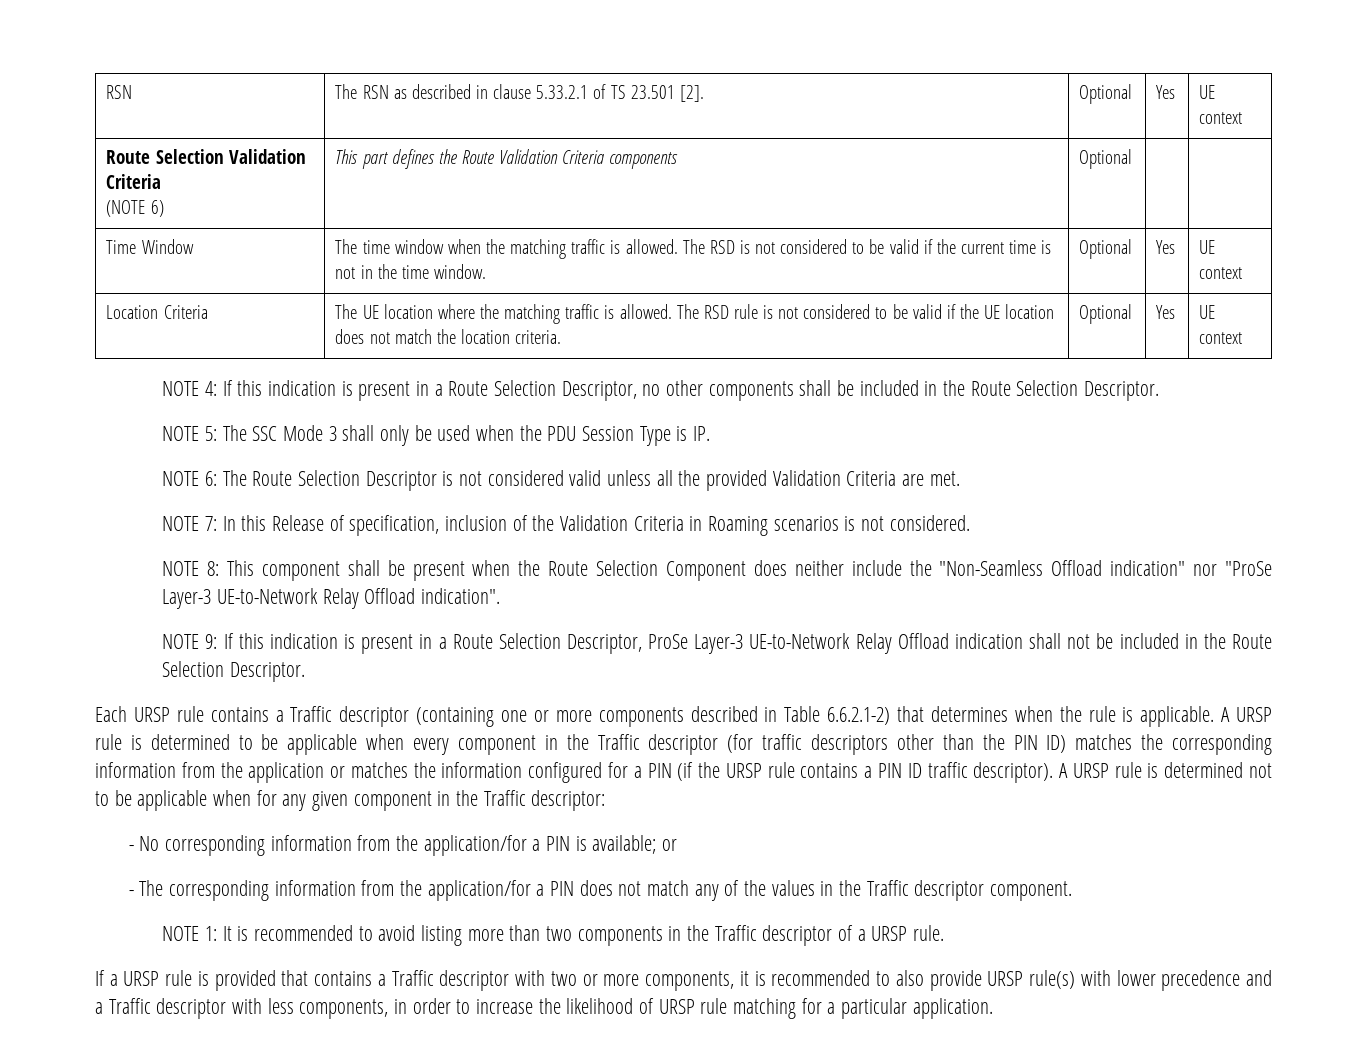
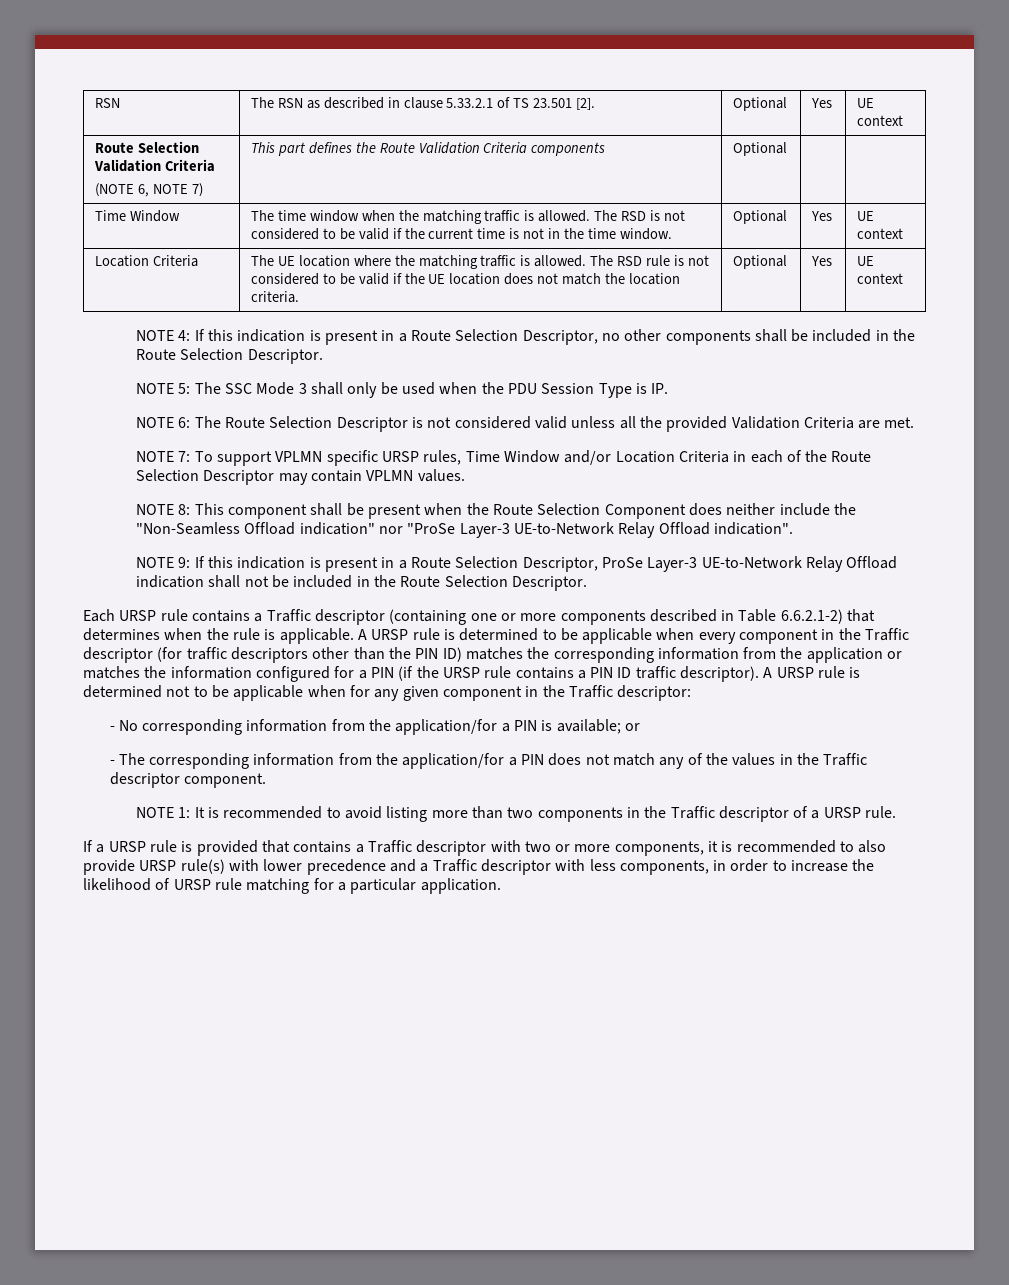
  Route Selection Validation Criteria
- (NOTE 6) | This part defines the Route Validation Criteria components | Optional | |
+ (NOTE 6, NOTE 7) | This part defines the Route Validation Criteria components | Optional | |
- NOTE 7: In this Release of specification, inclusion of the Validation Criteria in Roaming scenarios is not considered.
+ NOTE 7: To support VPLMN specific URSP rules, Time Window and/or Location Criteria in each of the Route Selection Descriptor may contain VPLMN values.

